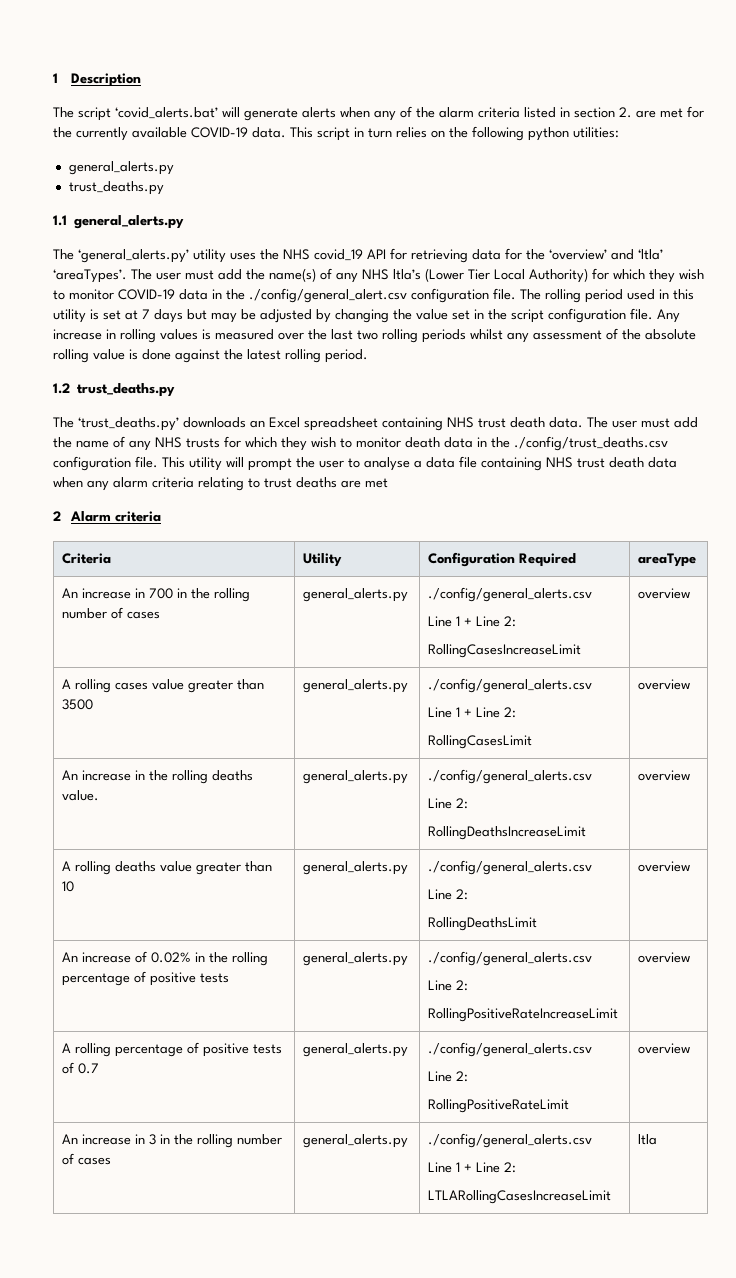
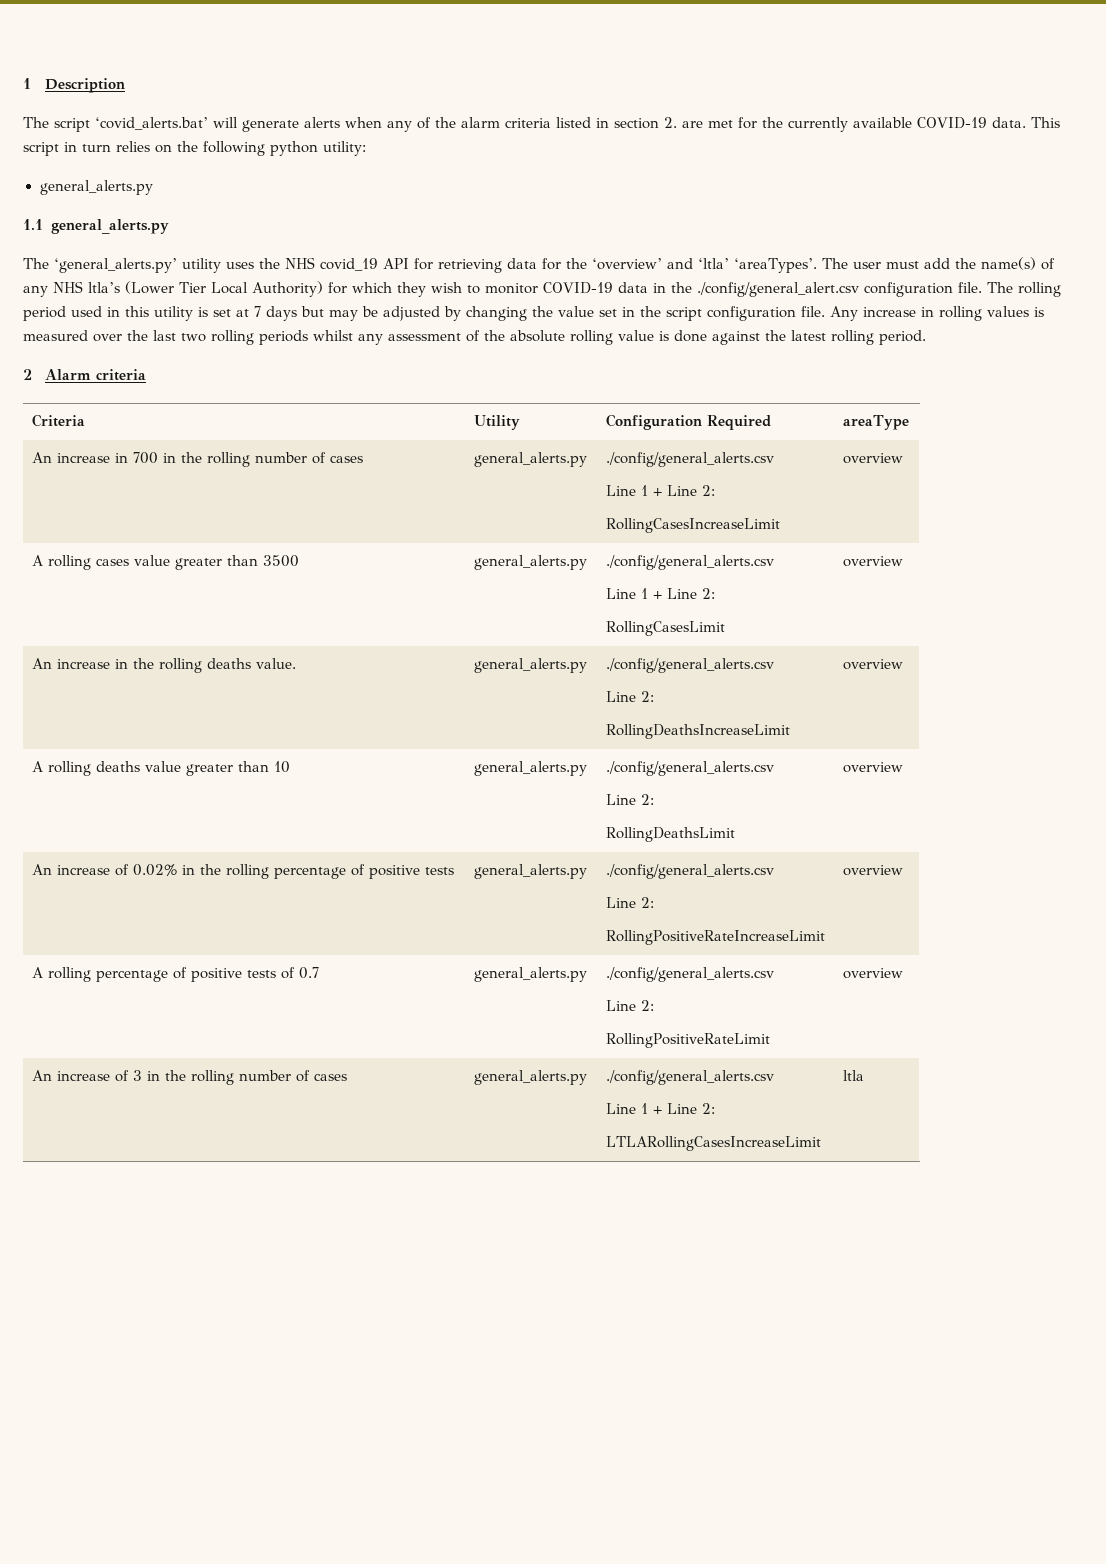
- This script in turn relies on the following python utilities:
+ This script in turn relies on the following python utility:
  general_alerts.py
- trust_deaths.py
- 1.2 trust_deaths.py
- The ‘trust_deaths.py’ downloads an Excel spreadsheet containing NHS trust death data. The user must add the name of any NHS trusts for which they wish to monitor death data in the ./config/trust_deaths.csv configuration file. This utility will prompt the user to analyse a data file containing NHS trust death data when any alarm criteria relating to trust deaths are met
- An increase in 3 in the rolling number of cases | general_alerts.py | ./config/general_alerts.csv
+ An increase of 3 in the rolling number of cases | general_alerts.py | ./config/general_alerts.csv

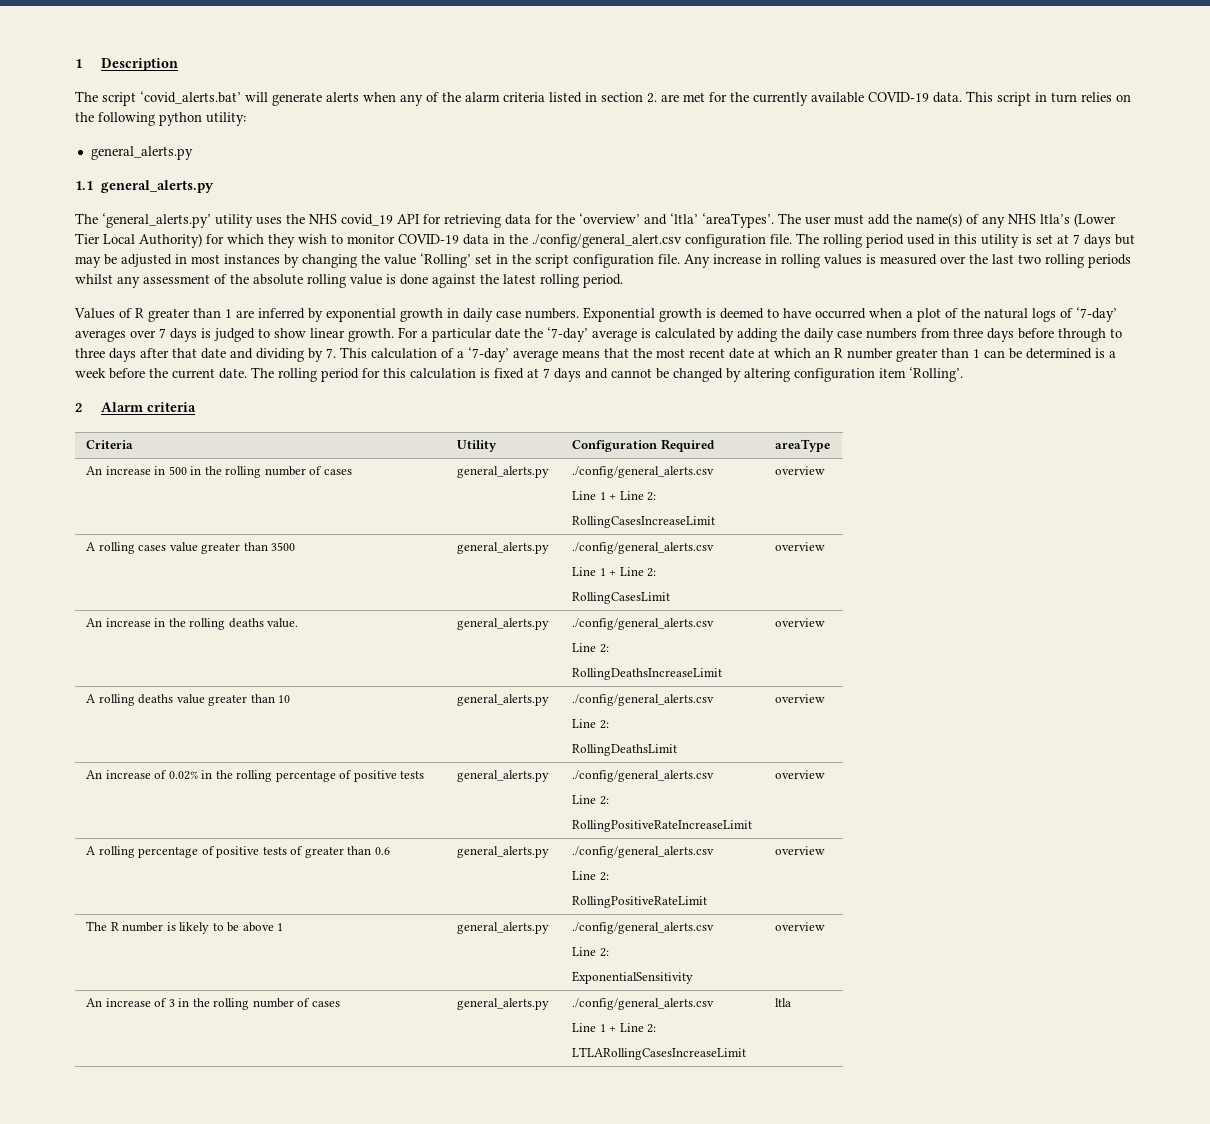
- The rolling period used in this utility is set at 7 days but may be adjusted by changing the value set in the script configuration file.
+ The rolling period used in this utility is set at 7 days but may be adjusted in most instances by changing the value ‘Rolling’ set in the script configuration file.
+ Values of R greater than 1 are inferred by exponential growth in daily case numbers. Exponential growth is deemed to have occurred when a plot of the natural logs of ‘7-day’ averages over 7 days is judged to show linear growth. For a particular date the ‘7-day’ average is calculated by adding the daily case numbers from three days before through to three days after that date and dividing by 7. This calculation of a ‘7-day’ average means that the most recent date at which an R number greater than 1 can be determined is a week before the current date. The rolling period for this calculation is fixed at 7 days and cannot be changed by altering configuration item ‘Rolling’.
- An increase in 700 in the rolling number of cases | general_alerts.py | ./config/general_alerts.csv
+ An increase in 500 in the rolling number of cases | general_alerts.py | ./config/general_alerts.csv
- A rolling percentage of positive tests of 0.7 | general_alerts.py | ./config/general_alerts.csv
+ A rolling percentage of positive tests of greater than 0.6 | general_alerts.py | ./config/general_alerts.csv
+ The R number is likely to be above 1 | general_alerts.py | ./config/general_alerts.csv
+ Line 2:
+ ExponentialSensitivity | overview

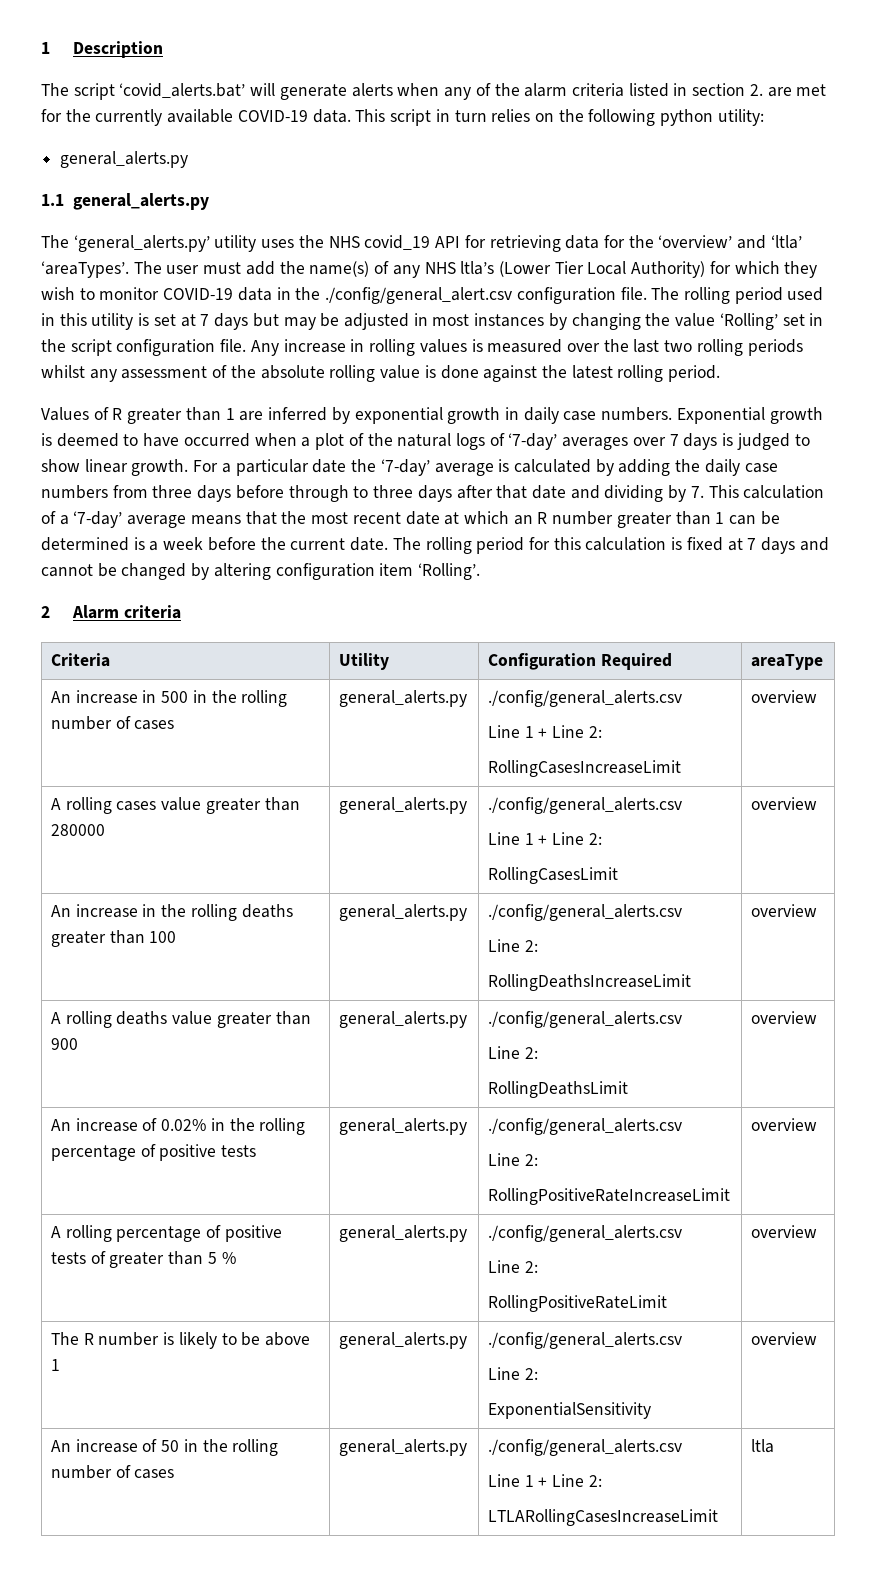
- A rolling cases value greater than 3500 | general_alerts.py | ./config/general_alerts.csv
+ A rolling cases value greater than 280000 | general_alerts.py | ./config/general_alerts.csv
- An increase in the rolling deaths value. | general_alerts.py | ./config/general_alerts.csv
+ An increase in the rolling deaths greater than 100 | general_alerts.py | ./config/general_alerts.csv
- A rolling deaths value greater than 10 | general_alerts.py | ./config/general_alerts.csv
+ A rolling deaths value greater than 900 | general_alerts.py | ./config/general_alerts.csv
- A rolling percentage of positive tests of greater than 0.6 | general_alerts.py | ./config/general_alerts.csv
+ A rolling percentage of positive tests of greater than 5 % | general_alerts.py | ./config/general_alerts.csv
- An increase of 3 in the rolling number of cases | general_alerts.py | ./config/general_alerts.csv
+ An increase of 50 in the rolling number of cases | general_alerts.py | ./config/general_alerts.csv

